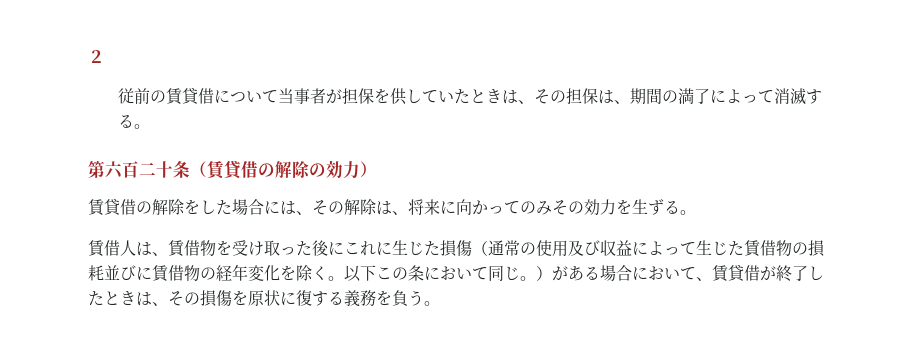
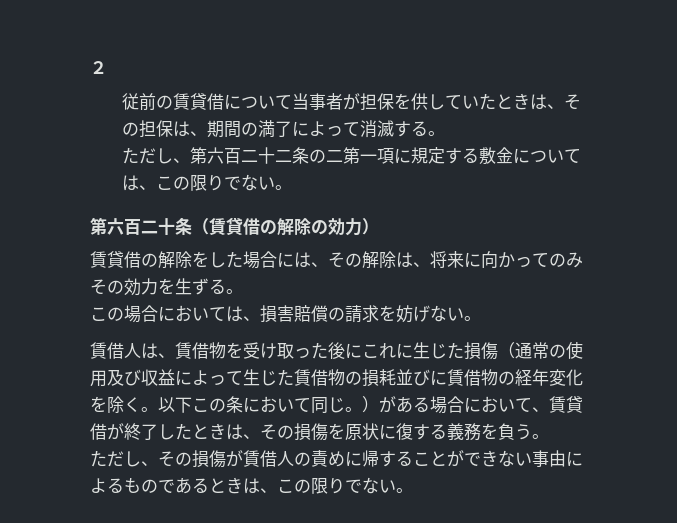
+ ただし、第六百二十二条の二第一項に規定する敷金については、この限りでない。
+ この場合においては、損害賠償の請求を妨げない。
+ ただし、その損傷が賃借人の責めに帰することができない事由によるものであるときは、この限りでない。

